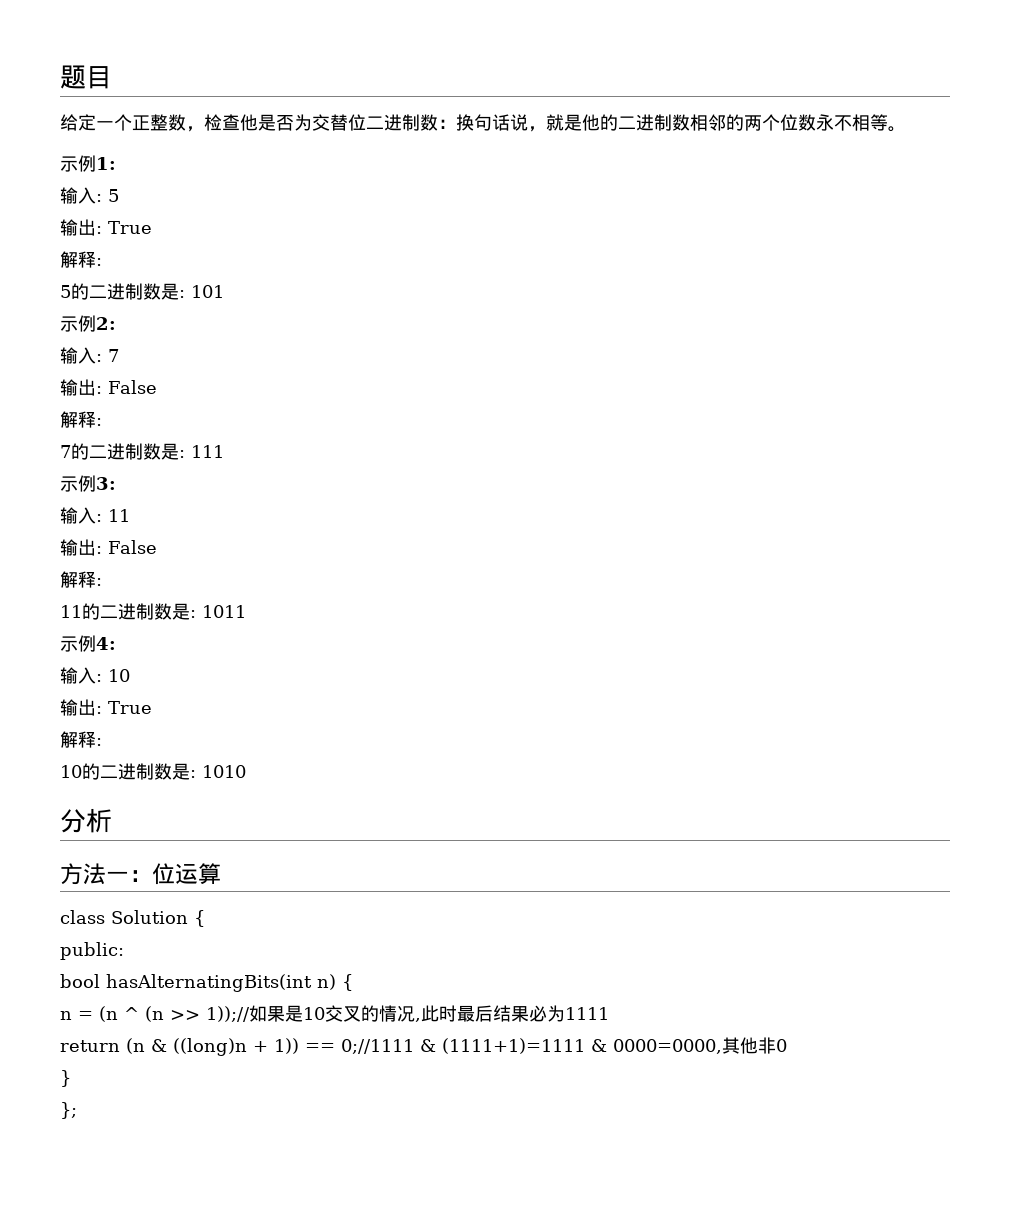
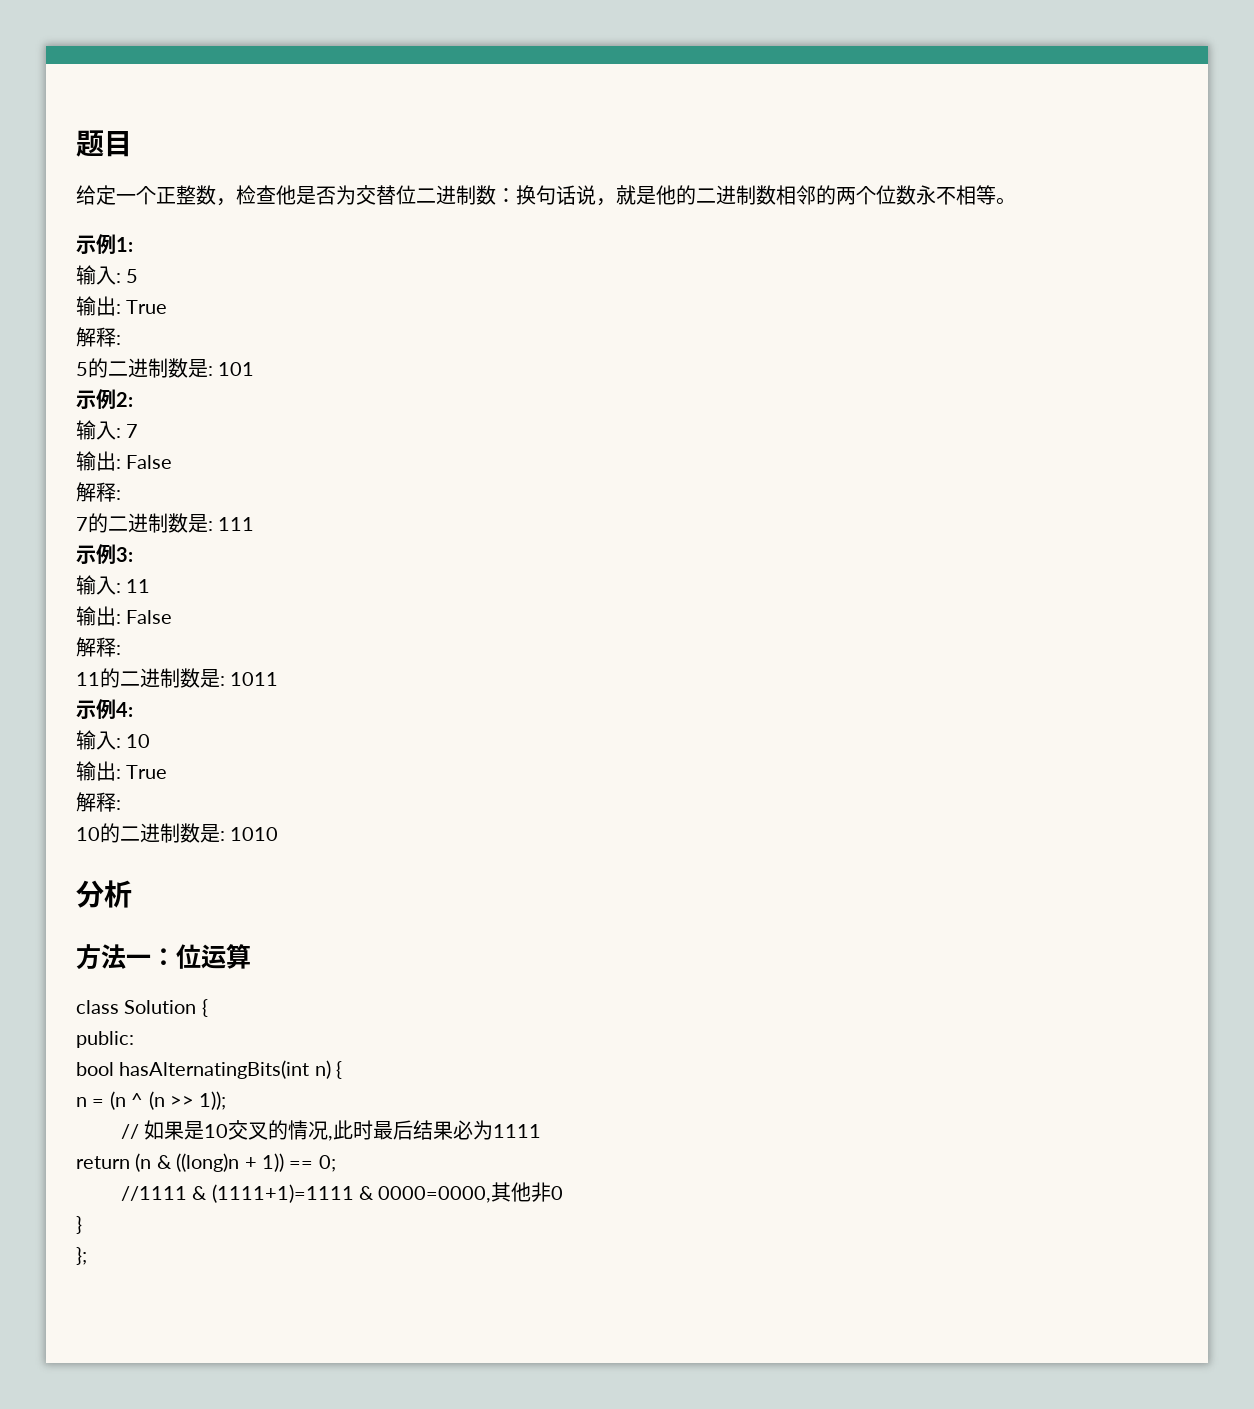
- n = (n ^ (n >> 1));//如果是10交叉的情况,此时最后结果必为1111
+ n = (n ^ (n >> 1));
+ // 如果是10交叉的情况,此时最后结果必为1111
- return (n & ((long)n + 1)) == 0;//1111 & (1111+1)=1111 & 0000=0000,其他非0
+ return (n & ((long)n + 1)) == 0;
+ //1111 & (1111+1)=1111 & 0000=0000,其他非0

